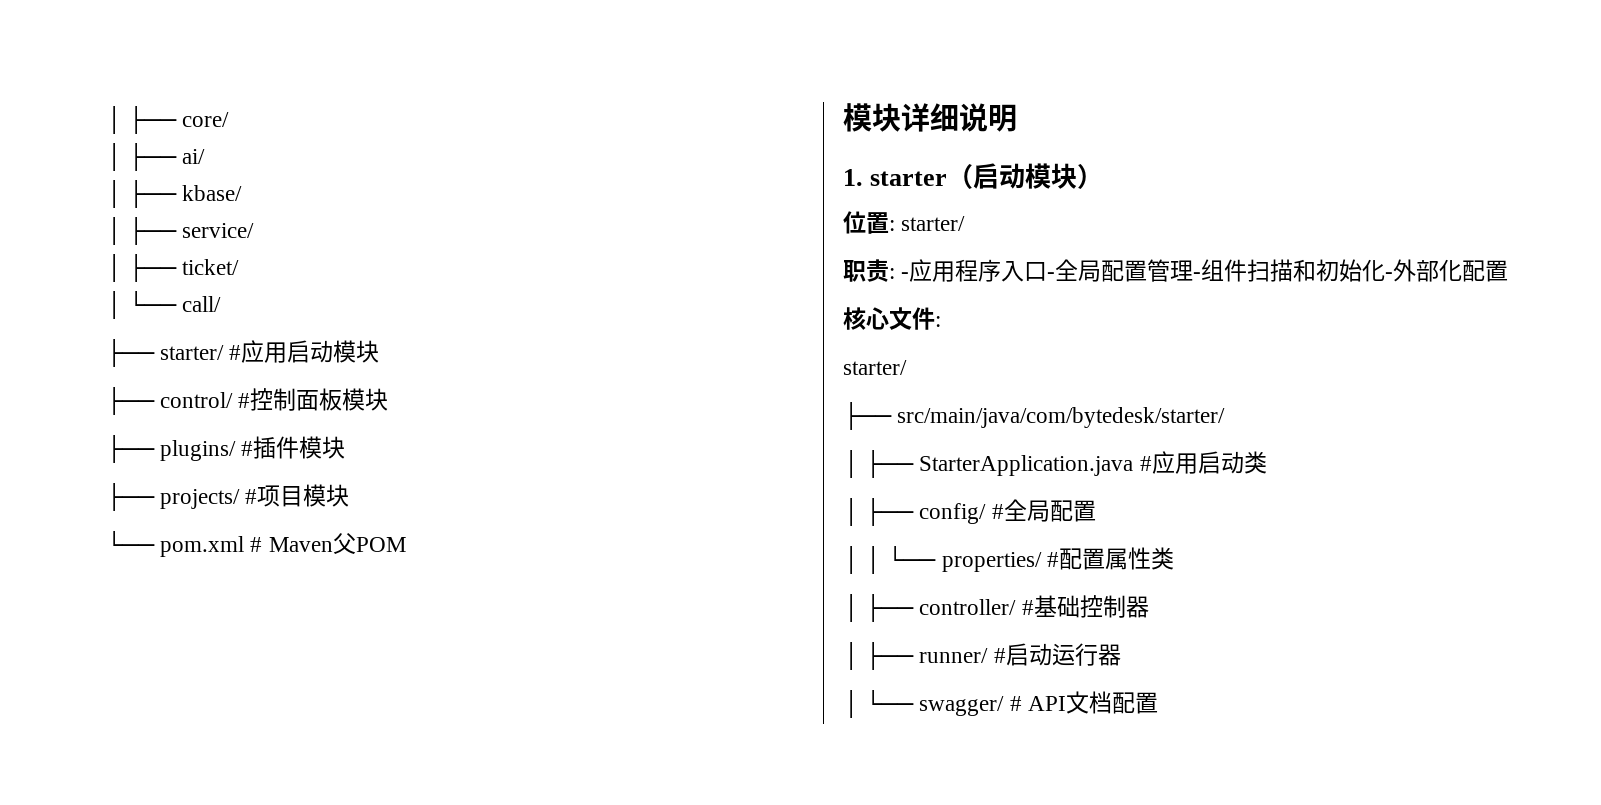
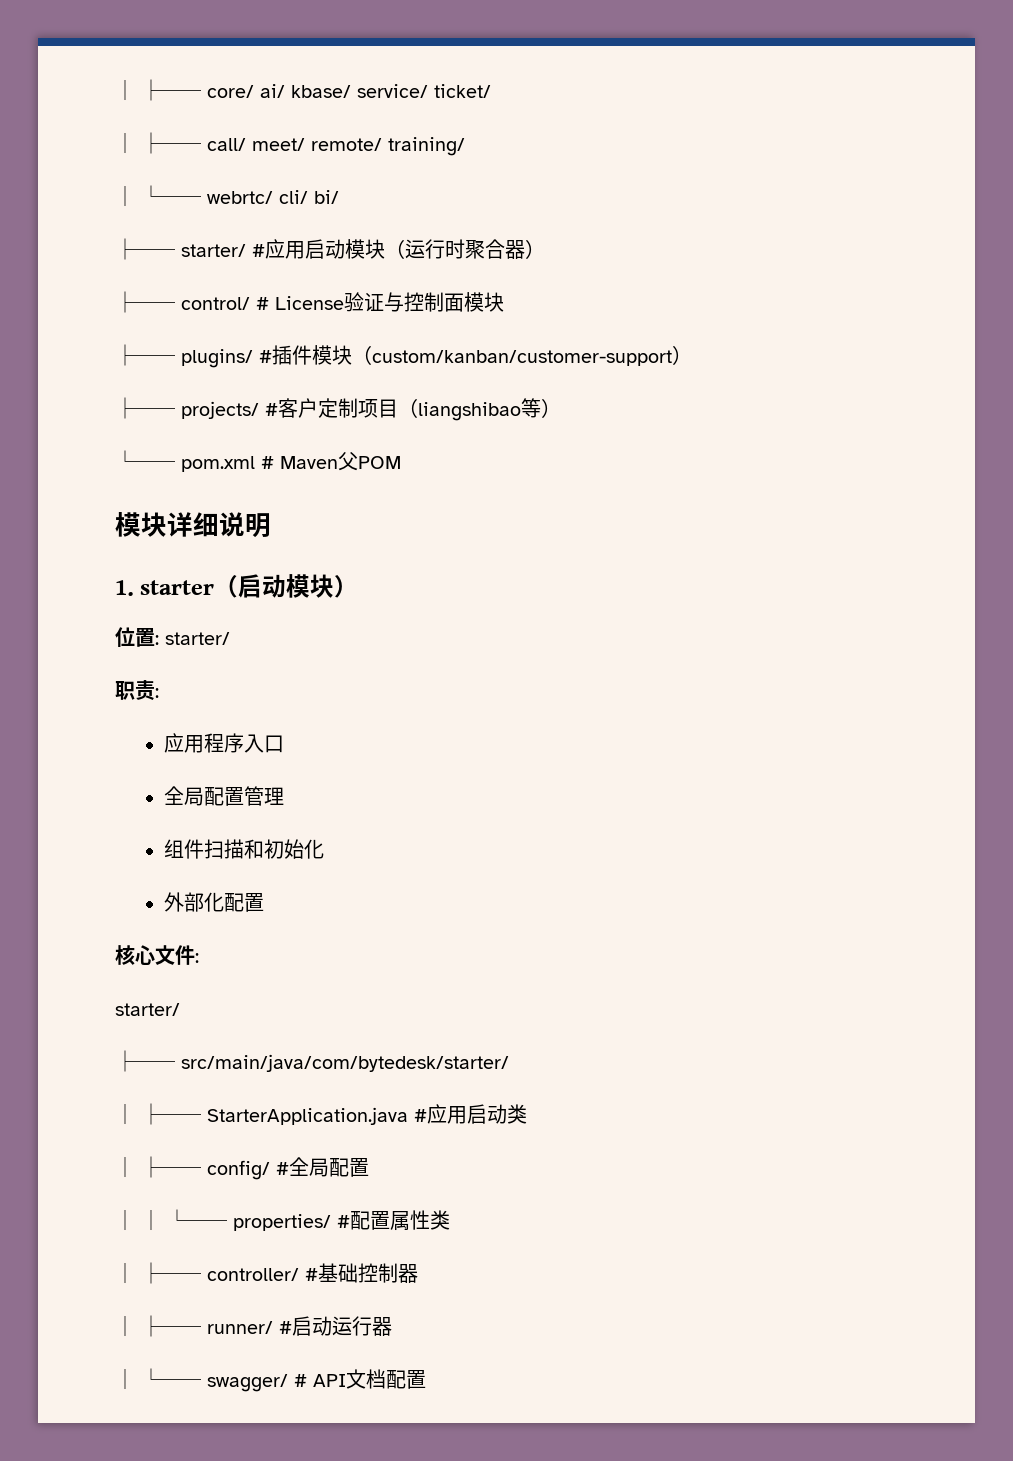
- │ ├── core/
- │ ├── ai/
- │ ├── kbase/
- │ ├── service/
- │ ├── ticket/
- │ └── call/
+ │ ├── core/ ai/ kbase/ service/ ticket/
+ │ ├── call/ meet/ remote/ training/
+ │ └── webrtc/ cli/ bi/
- ├── starter/ #应用启动模块
+ ├── starter/ #应用启动模块（运行时聚合器）
- ├── control/ #控制面板模块
+ ├── control/ # License验证与控制面模块
- ├── plugins/ #插件模块
+ ├── plugins/ #插件模块（custom/kanban/customer-support）
- ├── projects/ #项目模块
+ ├── projects/ #客户定制项目（liangshibao等）
- 职责: -应用程序入口-全局配置管理-组件扫描和初始化-外部化配置
+ 职责:
+ 应用程序入口
+ 全局配置管理
+ 组件扫描和初始化
+ 外部化配置

